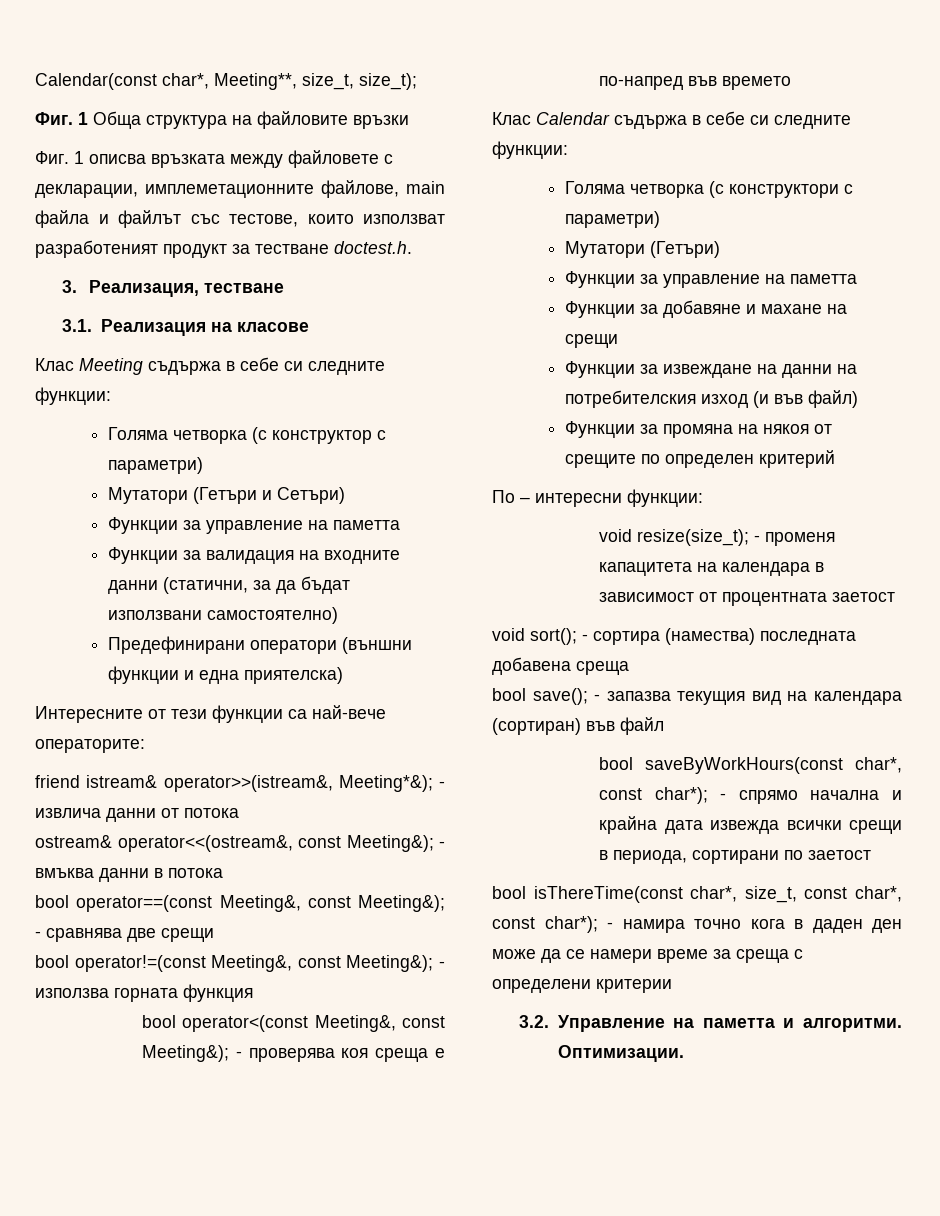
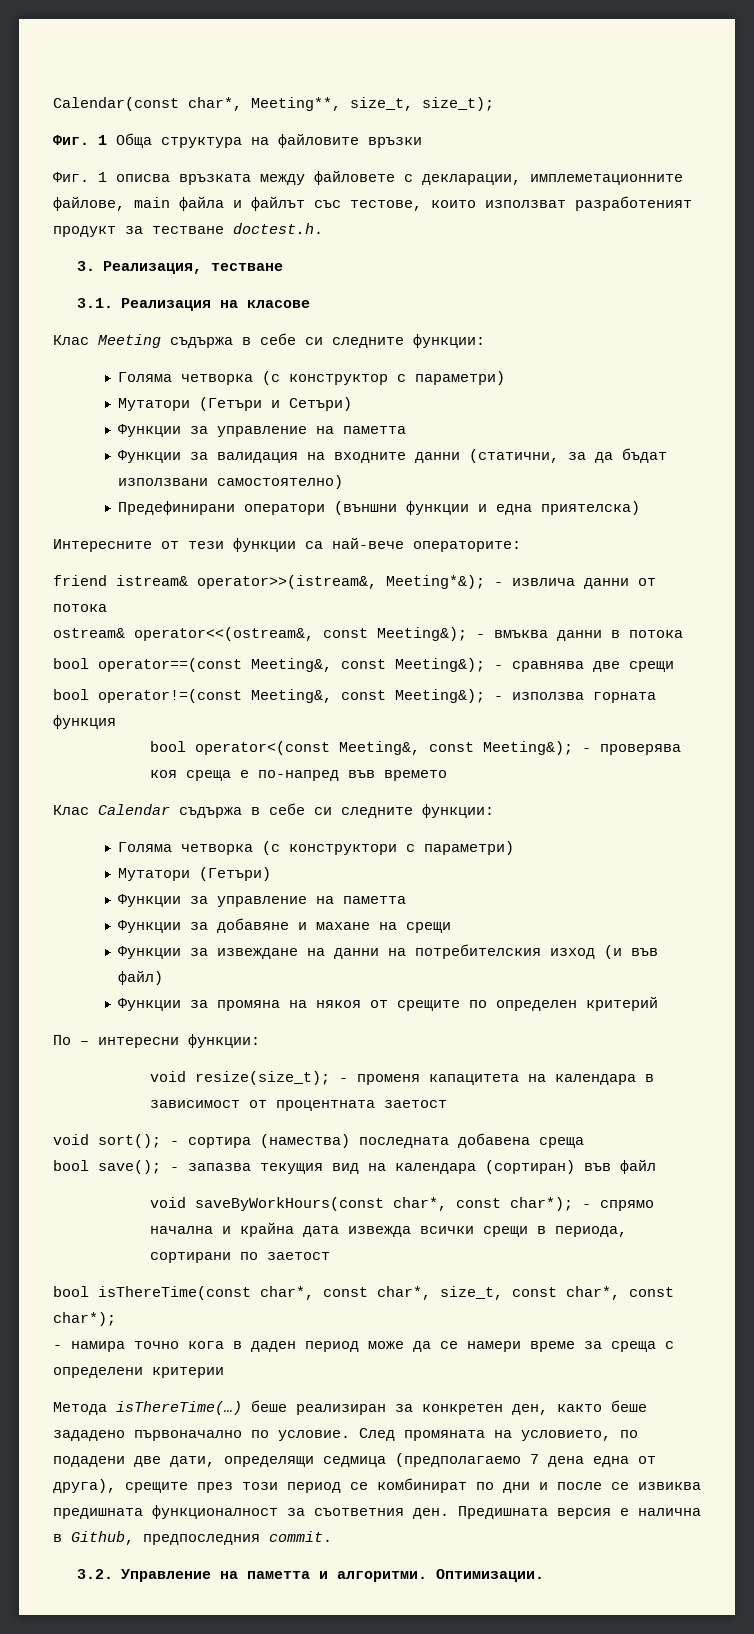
- bool saveByWorkHours(const char*, const char*); - спрямо начална и крайна дата извежда всички срещи в периода, сортирани по заетост
+ void saveByWorkHours(const char*, const char*); - спрямо начална и крайна дата извежда всички срещи в периода, сортирани по заетост
- bool isThereTime(const char*, size_t, const char*, const char*); - намира точно кога в даден ден може да се намери време за среща с определени критерии
+ bool isThereTime(const char*, const char*, size_t, const char*, const char*);
+ - намира точно кога в даден период може да се намери време за среща с определени критерии
+ Метода isThereTime(…) беше реализиран за конкретен ден, както беше зададено първоначално по условие. След промяната на условието, по подадени две дати, определящи седмица (предполагаемо 7 дена една от друга), срещите през този период се комбинират по дни и после се извиква предишната функционалност за съответния ден. Предишната версия е налична в Github, предпоследния commit.

